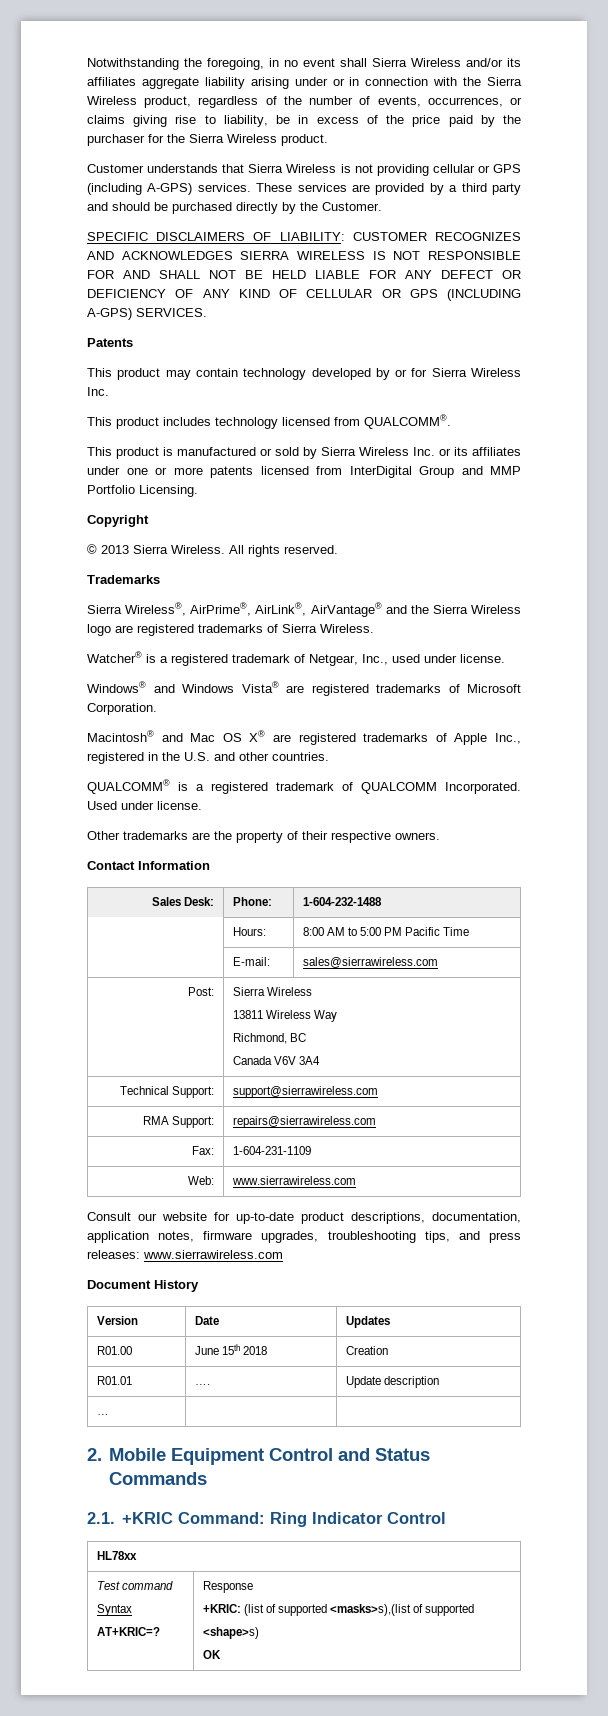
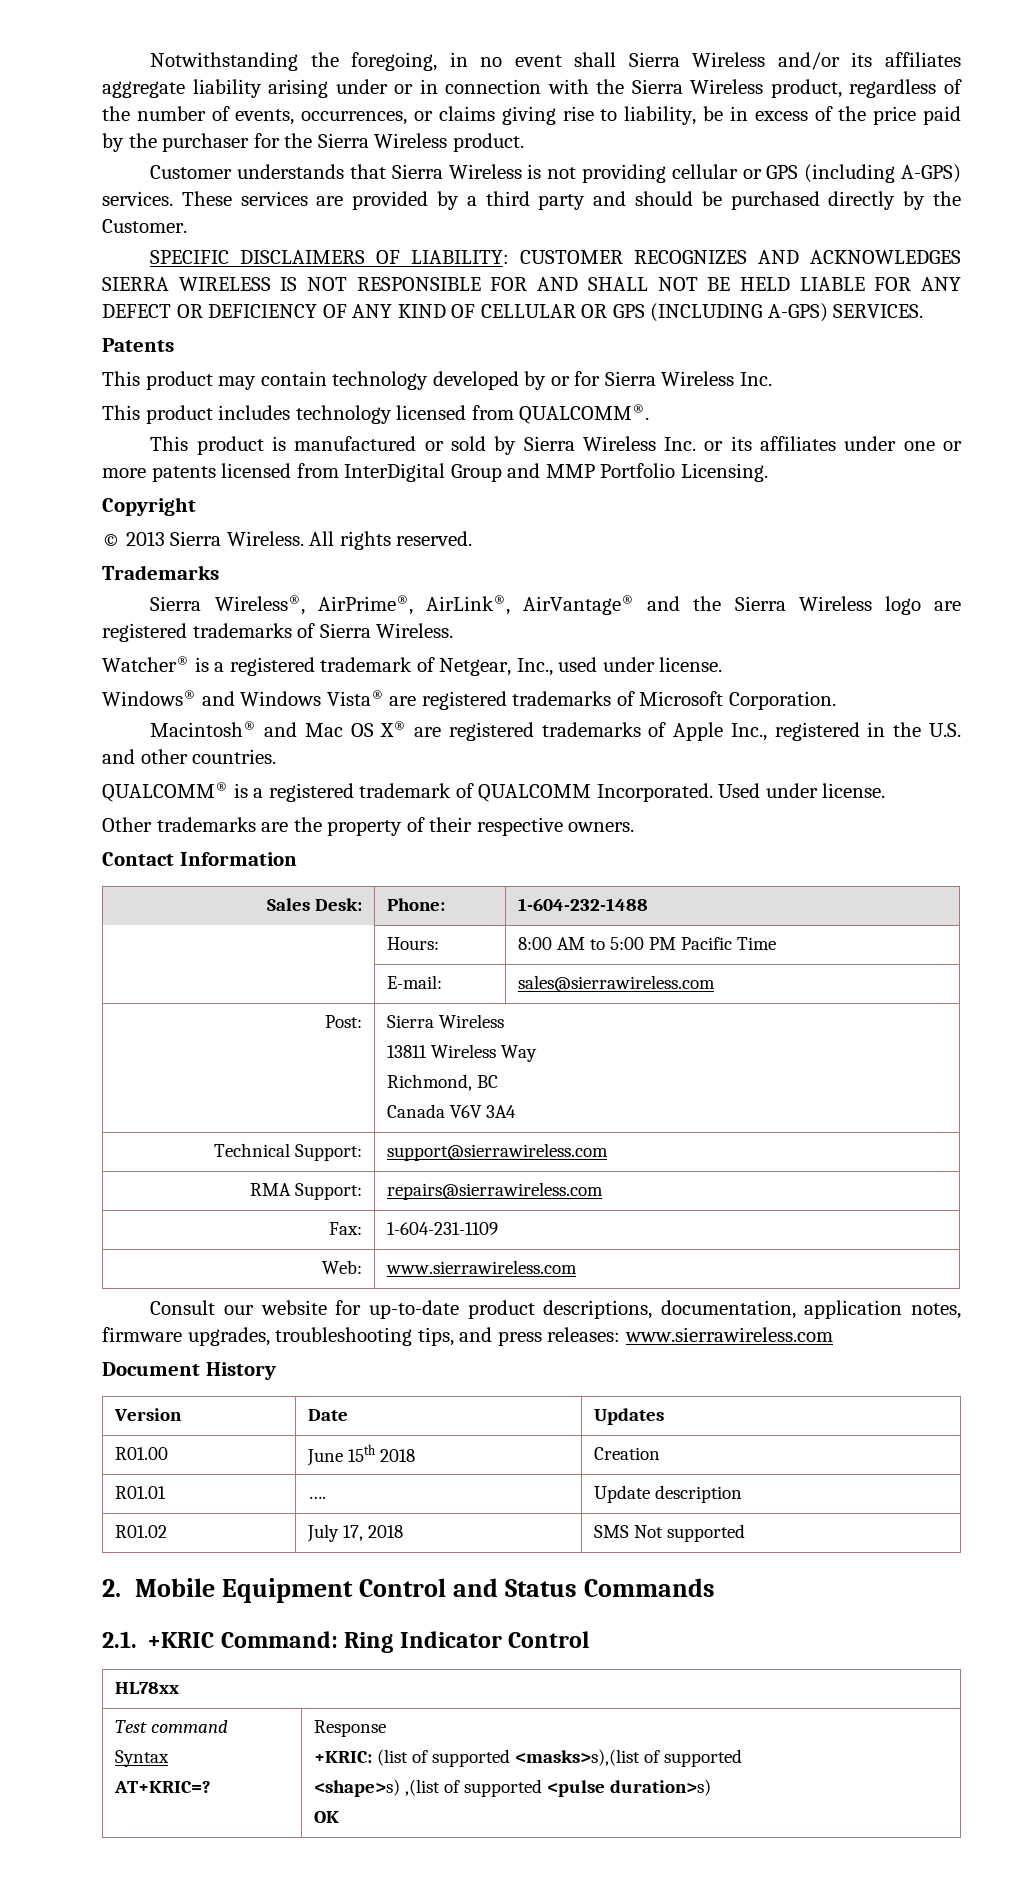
- … | |
+ R01.02 | July 17, 2018 | SMS Not supported
  Test command
  Syntax
  AT+KRIC=? | Response
  +KRIC: (list of supported <masks>s),(list of supported
- <shape>s)
+ <shape>s) ,(list of supported <pulse duration>s)

